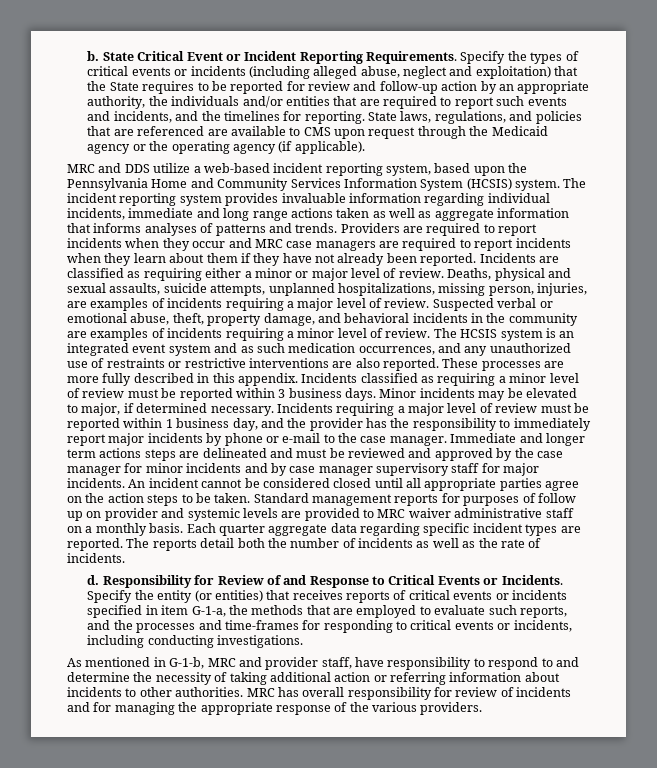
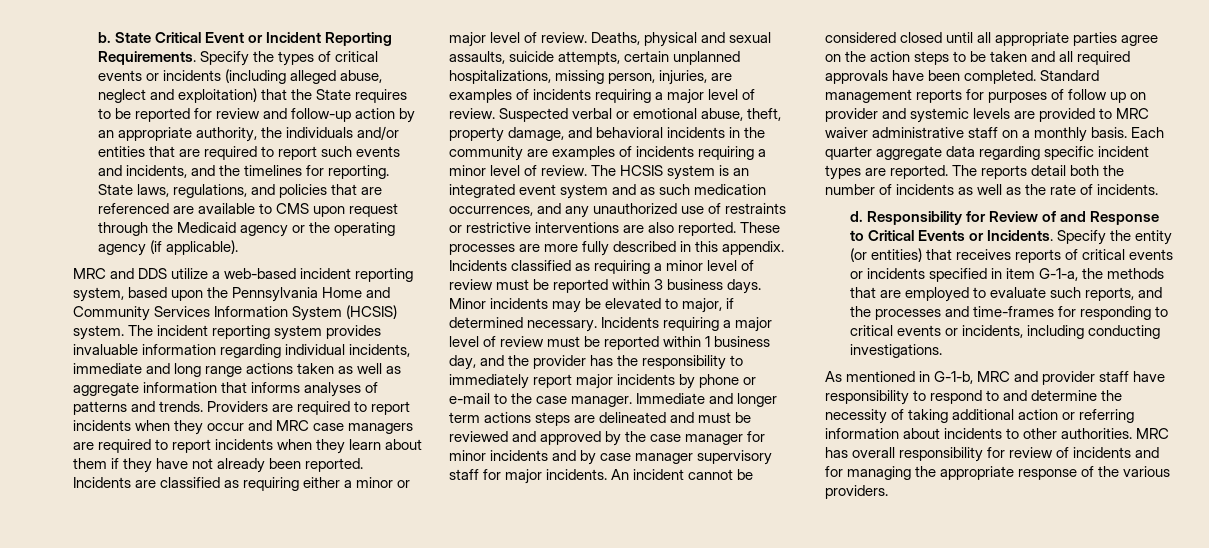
- Deaths, physical and sexual assaults, suicide attempts, unplanned hospitalizations, missing person, injuries, are examples of incidents requiring a major level of review.
+ Deaths, physical and sexual assaults, suicide attempts, certain unplanned hospitalizations, missing person, injuries, are examples of incidents requiring a major level of review.
- An incident cannot be considered closed until all appropriate parties agree on the action steps to be taken.
+ An incident cannot be considered closed until all appropriate parties agree on the action steps to be taken and all required approvals have been completed.
- As mentioned in G-1-b, MRC and provider staff, have responsibility to respond to and determine the necessity of taking additional action or referring information about incidents to other authorities.
+ As mentioned in G-1-b, MRC and provider staff have responsibility to respond to and determine the necessity of taking additional action or referring information about incidents to other authorities.

